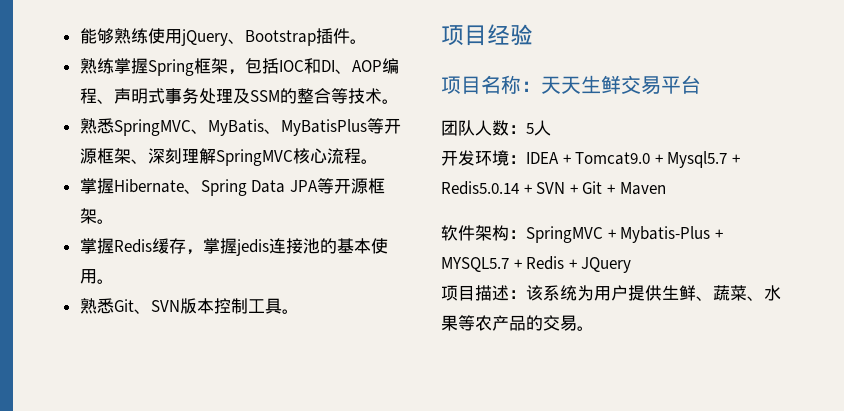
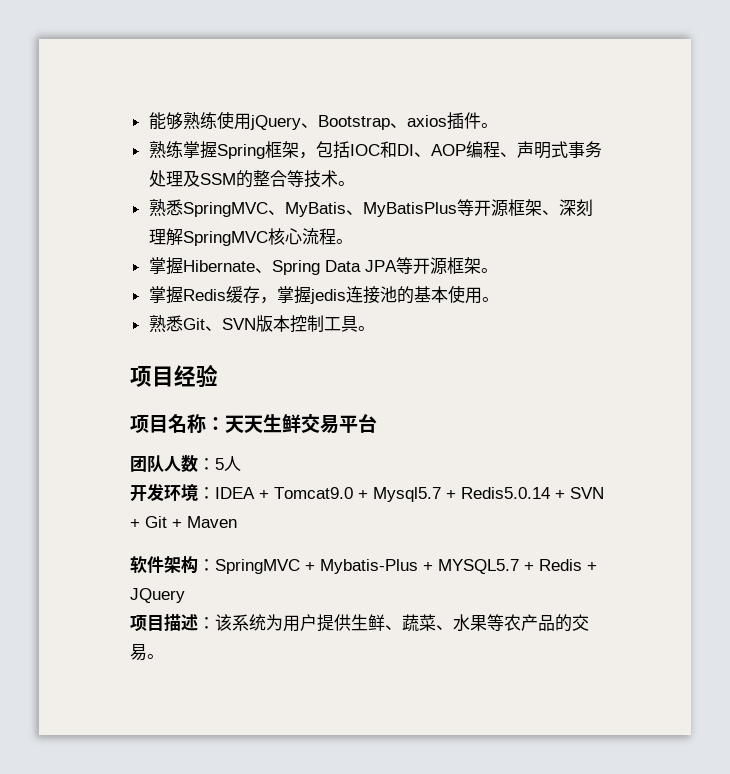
- 能够熟练使用jQuery、Bootstrap插件。
+ 能够熟练使用jQuery、Bootstrap、axios插件。

